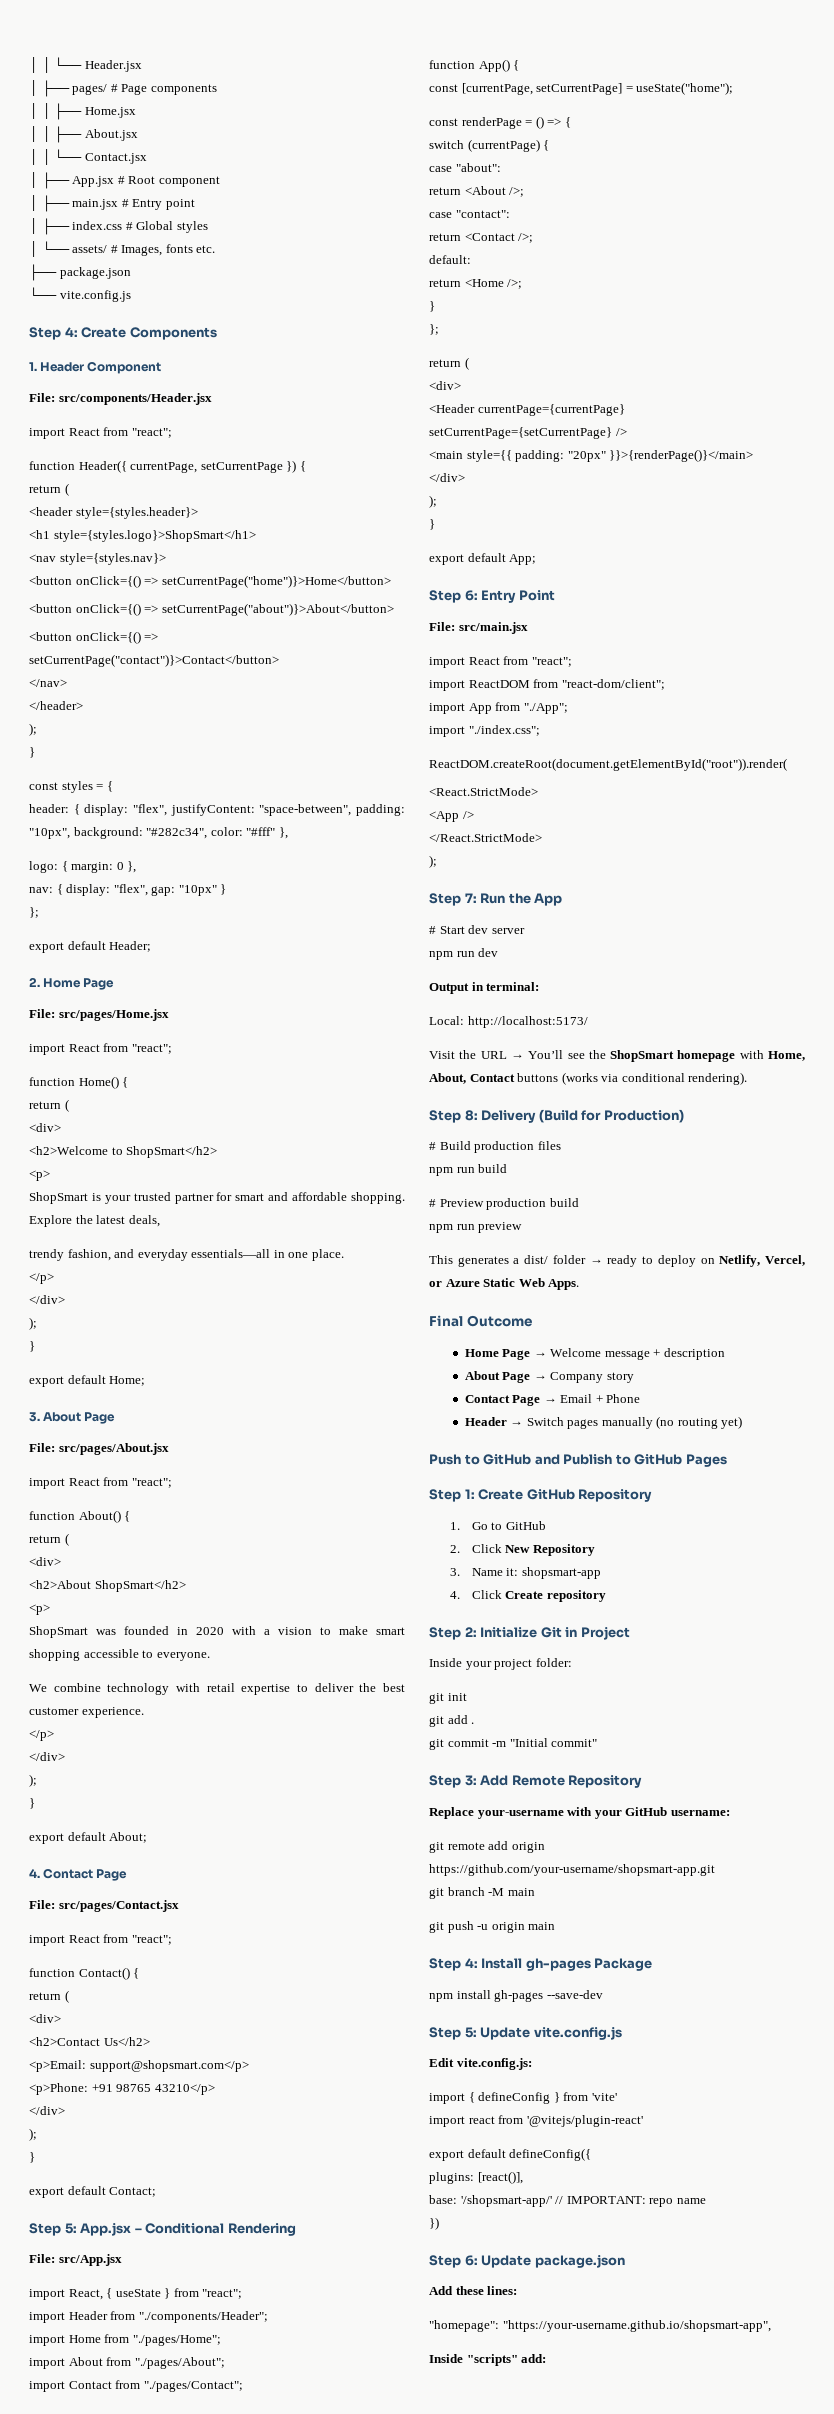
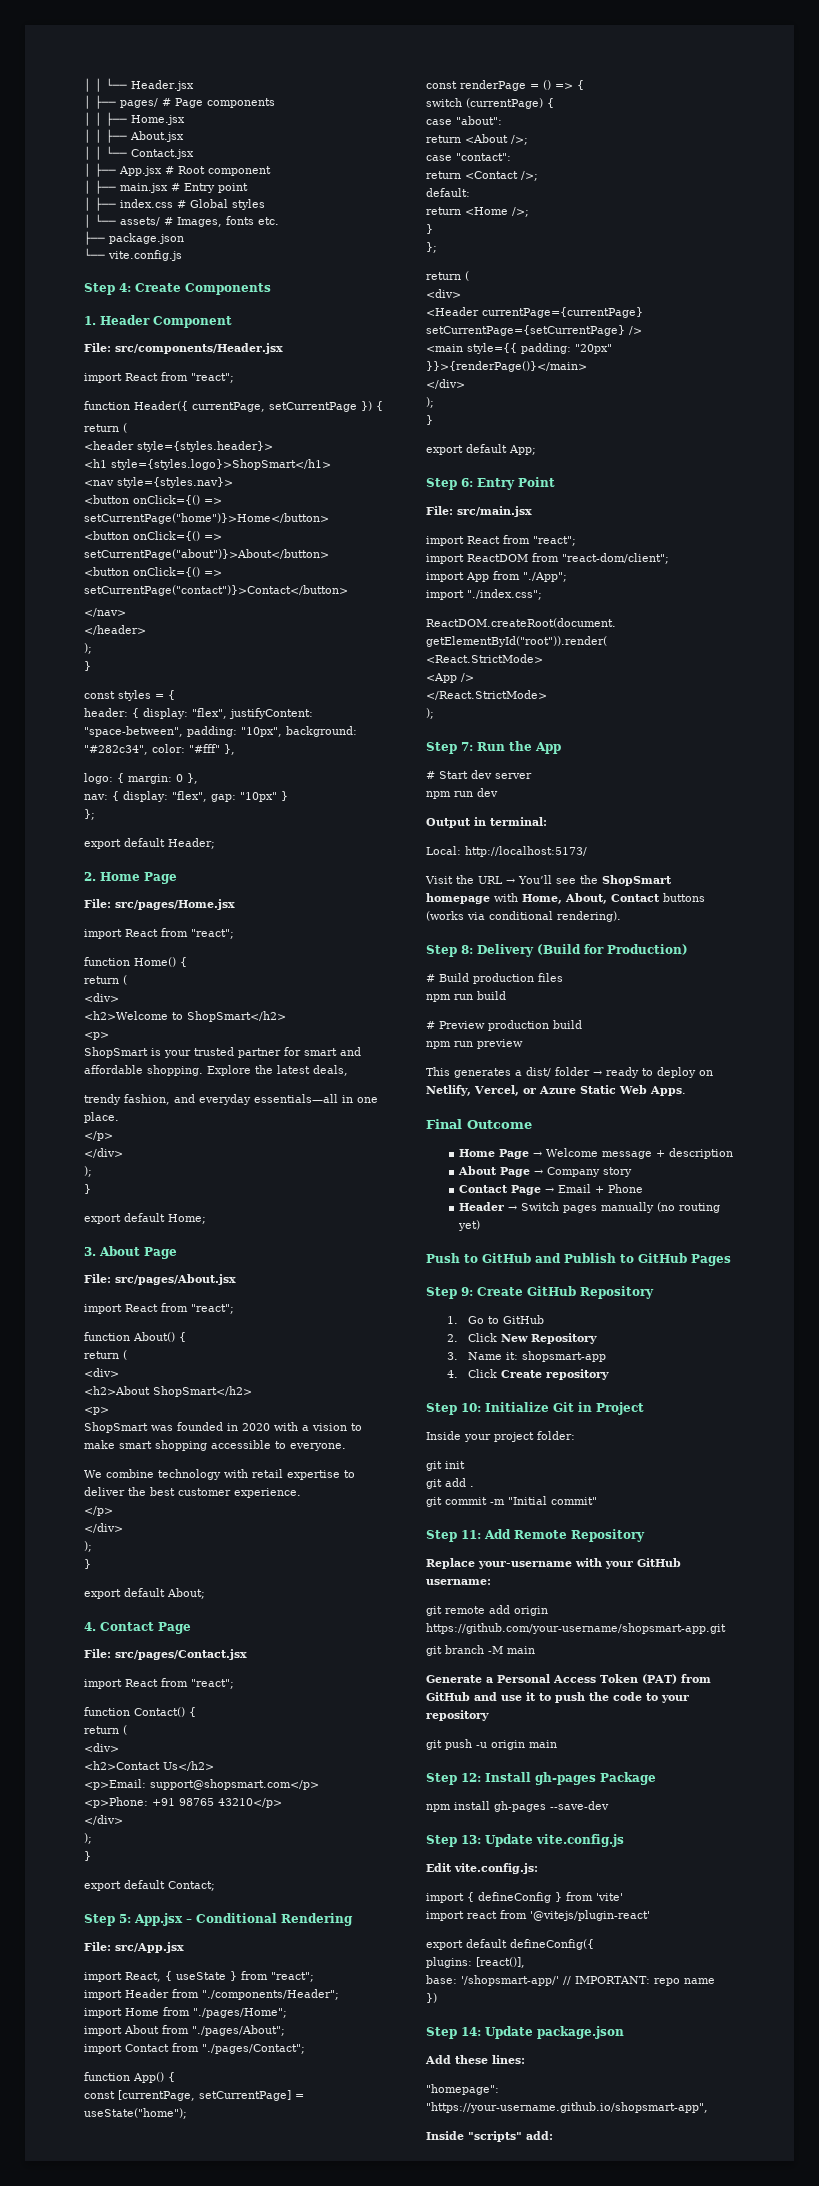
- Step 1: Create GitHub Repository
+ Step 9: Create GitHub Repository
- Step 2: Initialize Git in Project
+ Step 10: Initialize Git in Project
- Step 3: Add Remote Repository
+ Step 11: Add Remote Repository
+ Generate a Personal Access Token (PAT) from GitHub and use it to push the code to your repository
- Step 4: Install gh-pages Package
+ Step 12: Install gh-pages Package
- Step 5: Update vite.config.js
+ Step 13: Update vite.config.js
- Step 6: Update package.json
+ Step 14: Update package.json

